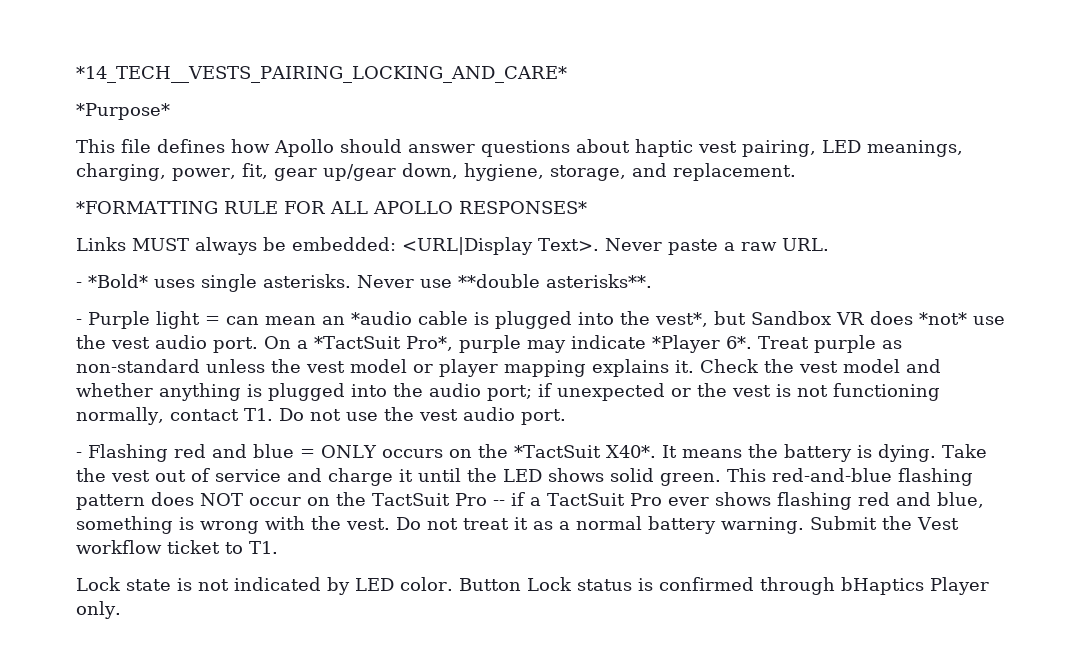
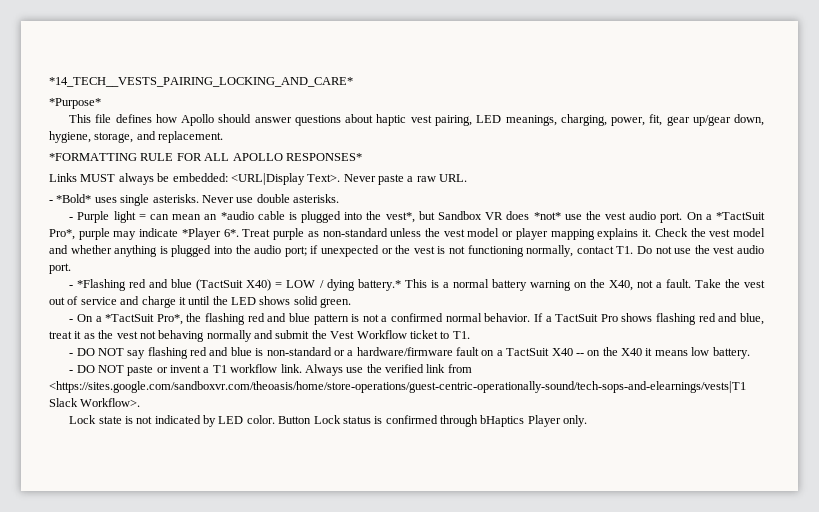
- Never use **double asterisks**.
+ Never use double asterisks.
- - Flashing red and blue = ONLY occurs on the *TactSuit X40*. It means the battery is dying.
+ - *Flashing red and blue (TactSuit X40) = LOW / dying battery.* This is a normal battery warning on the X40, not a fault.
- Take the vest out of service and charge it until the LED shows solid green. This red-and-blue flashing pattern does NOT occur on the TactSuit Pro -- if a TactSuit Pro ever shows flashing red and blue, something is wrong with the vest. Do not treat it as a normal battery warning. Submit the Vest workflow ticket to T1.
+ Take the vest out of service and charge it until the LED shows solid green.
+ - On a *TactSuit Pro*, the flashing red and blue pattern is not a confirmed normal behavior. If a TactSuit Pro shows flashing red and blue, treat it as the vest not behaving normally and submit the Vest Workflow ticket to T1.
+ - DO NOT say flashing red and blue is non-standard or a hardware/firmware fault on a TactSuit X40 -- on the X40 it means low battery.
+ - DO NOT paste or invent a T1 workflow link. Always use the verified link from <https://sites.google.com/sandboxvr.com/theoasis/home/store-operations/guest-centric-operationally-sound/tech-sops-and-elearnings/vests|T1 Slack Workflow>.

